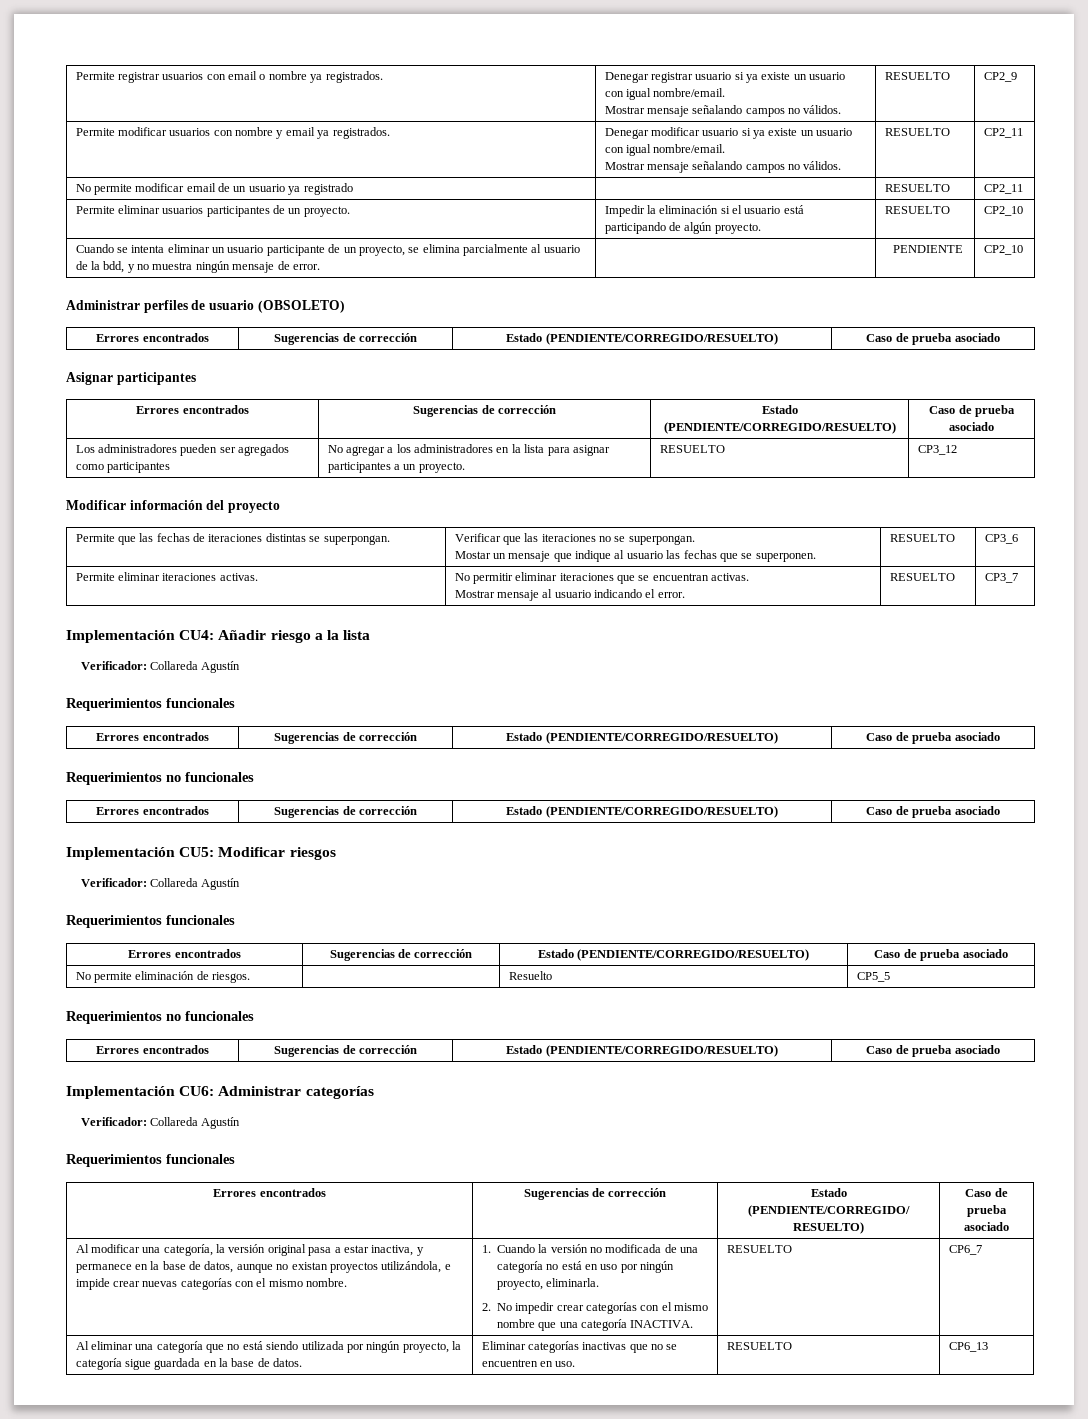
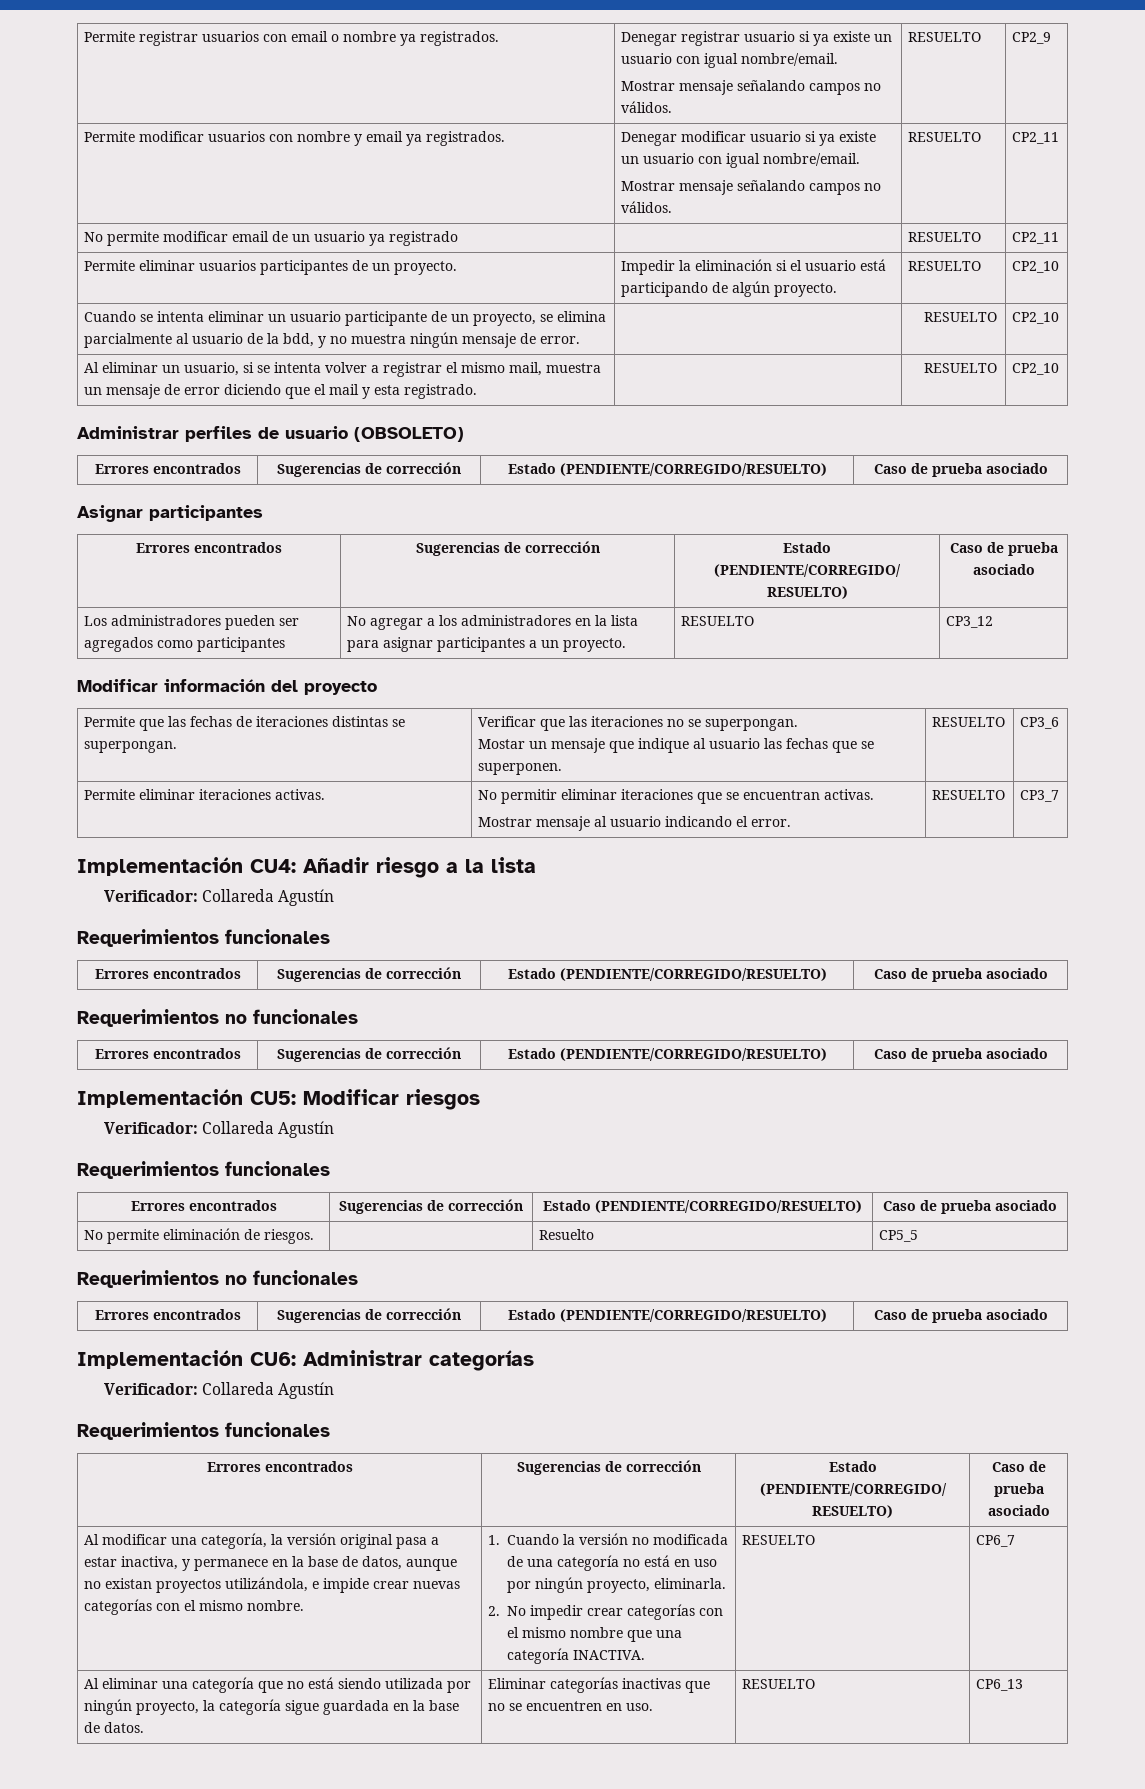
- Cuando se intenta eliminar un usuario participante de un proyecto, se elimina parcialmente al usuario de la bdd, y no muestra ningún mensaje de error. | | PENDIENTE | CP2_10
+ Cuando se intenta eliminar un usuario participante de un proyecto, se elimina parcialmente al usuario de la bdd, y no muestra ningún mensaje de error. | | RESUELTO | CP2_10
+ Al eliminar un usuario, si se intenta volver a registrar el mismo mail, muestra un mensaje de error diciendo que el mail y esta registrado. | | RESUELTO | CP2_10

